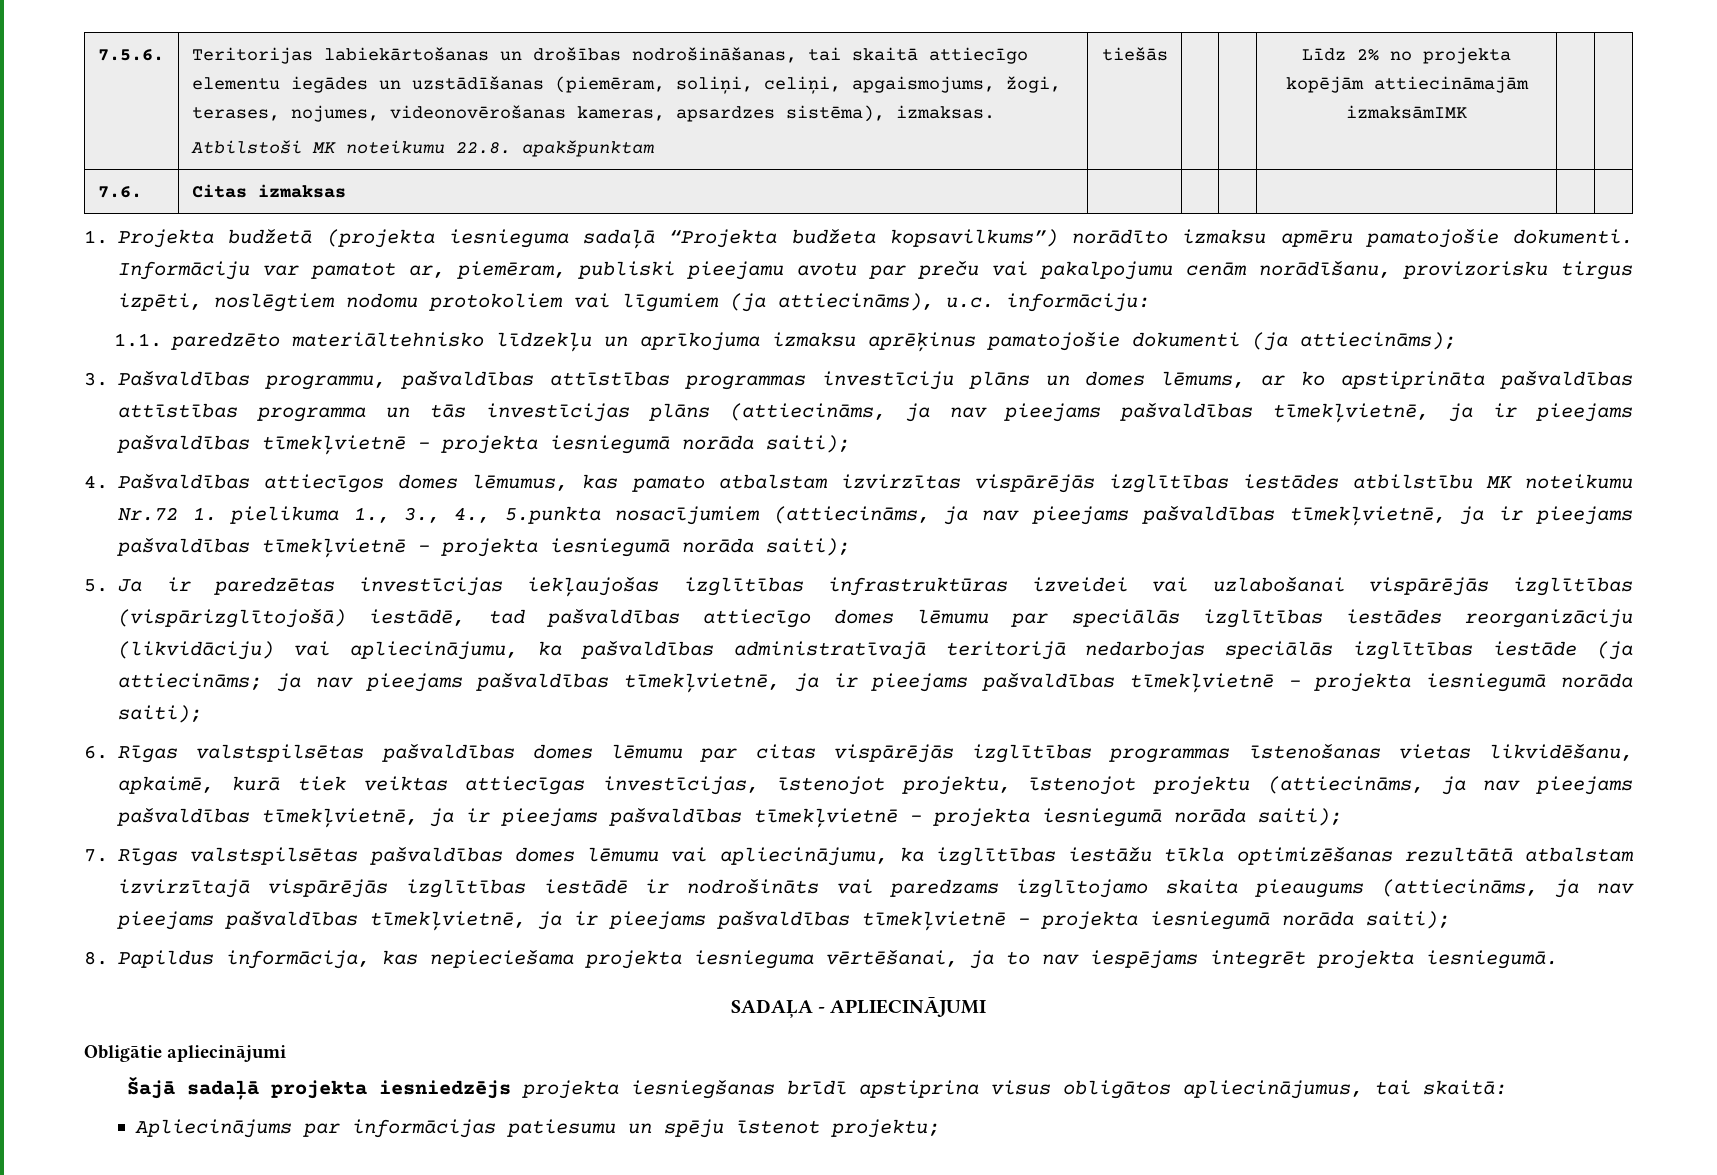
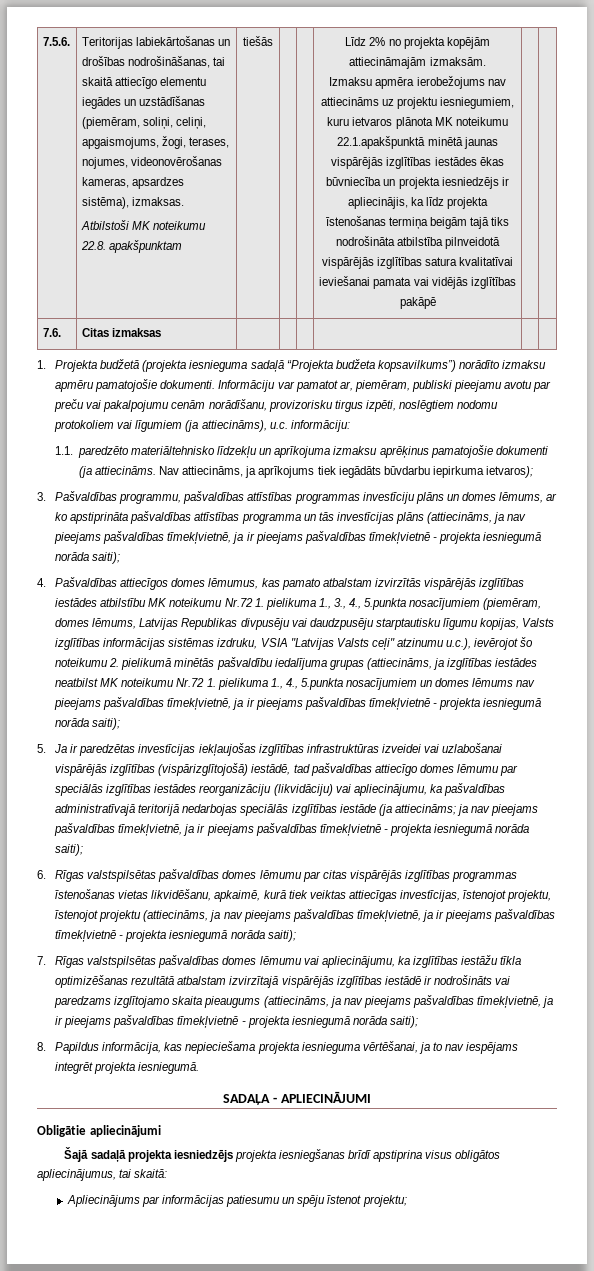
- Līdz 2% no projekta kopējām attiecināmajām izmaksāmIMK
+ Līdz 2% no projekta kopējām attiecināmajām izmaksām.
+ Izmaksu apmēra ierobežojums nav attiecināms uz projektu iesniegumiem, kuru ietvaros plānota MK noteikumu 22.1.apakšpunktā minētā jaunas vispārējās izglītības iestādes ēkas būvniecība un projekta iesniedzējs ir apliecinājis, ka līdz projekta īstenošanas termiņa beigām tajā tiks nodrošināta atbilstība pilnveidotā vispārējās izglītības satura kvalitatīvai ieviešanai pamata vai vidējās izglītības pakāpē
- 1.1. paredzēto materiāltehnisko līdzekļu un aprīkojuma izmaksu aprēķinus pamatojošie dokumenti (ja attiecināms);
+ 1.1. paredzēto materiāltehnisko līdzekļu un aprīkojuma izmaksu aprēķinus pamatojošie dokumenti (ja attiecināms. Nav attiecināms, ja aprīkojums tiek iegādāts būvdarbu iepirkuma ietvaros);
- 4. Pašvaldības attiecīgos domes lēmumus, kas pamato atbalstam izvirzītas vispārējās izglītības iestādes atbilstību MK noteikumu Nr.72 1. pielikuma 1., 3., 4., 5.punkta nosacījumiem (attiecināms, ja nav pieejams pašvaldības tīmekļvietnē, ja ir pieejams pašvaldības tīmekļvietnē - projekta iesniegumā norāda saiti);
+ 4. Pašvaldības attiecīgos domes lēmumus, kas pamato atbalstam izvirzītās vispārējās izglītības iestādes atbilstību MK noteikumu Nr.72 1. pielikuma 1., 3., 4., 5.punkta nosacījumiem (piemēram, domes lēmums, Latvijas Republikas divpusēju vai daudzpusēju starptautisku līgumu kopijas, Valsts izglītības informācijas sistēmas izdruku, VSIA "Latvijas Valsts ceļi" atzinumu u.c.), ievērojot šo noteikumu 2. pielikumā minētās pašvaldību iedalījuma grupas (attiecināms, ja izglītības iestādes neatbilst MK noteikumu Nr.72 1. pielikuma 1., 4., 5.punkta nosacījumiem un domes lēmums nav pieejams pašvaldības tīmekļvietnē, ja ir pieejams pašvaldības tīmekļvietnē - projekta iesniegumā norāda saiti);

